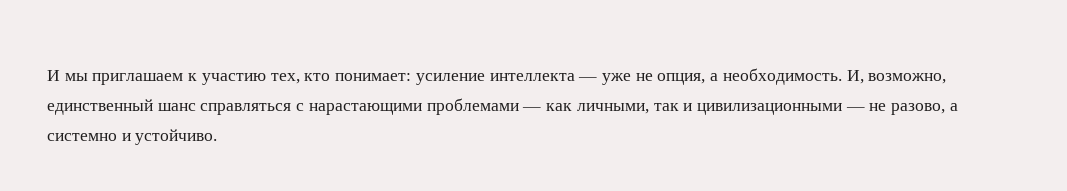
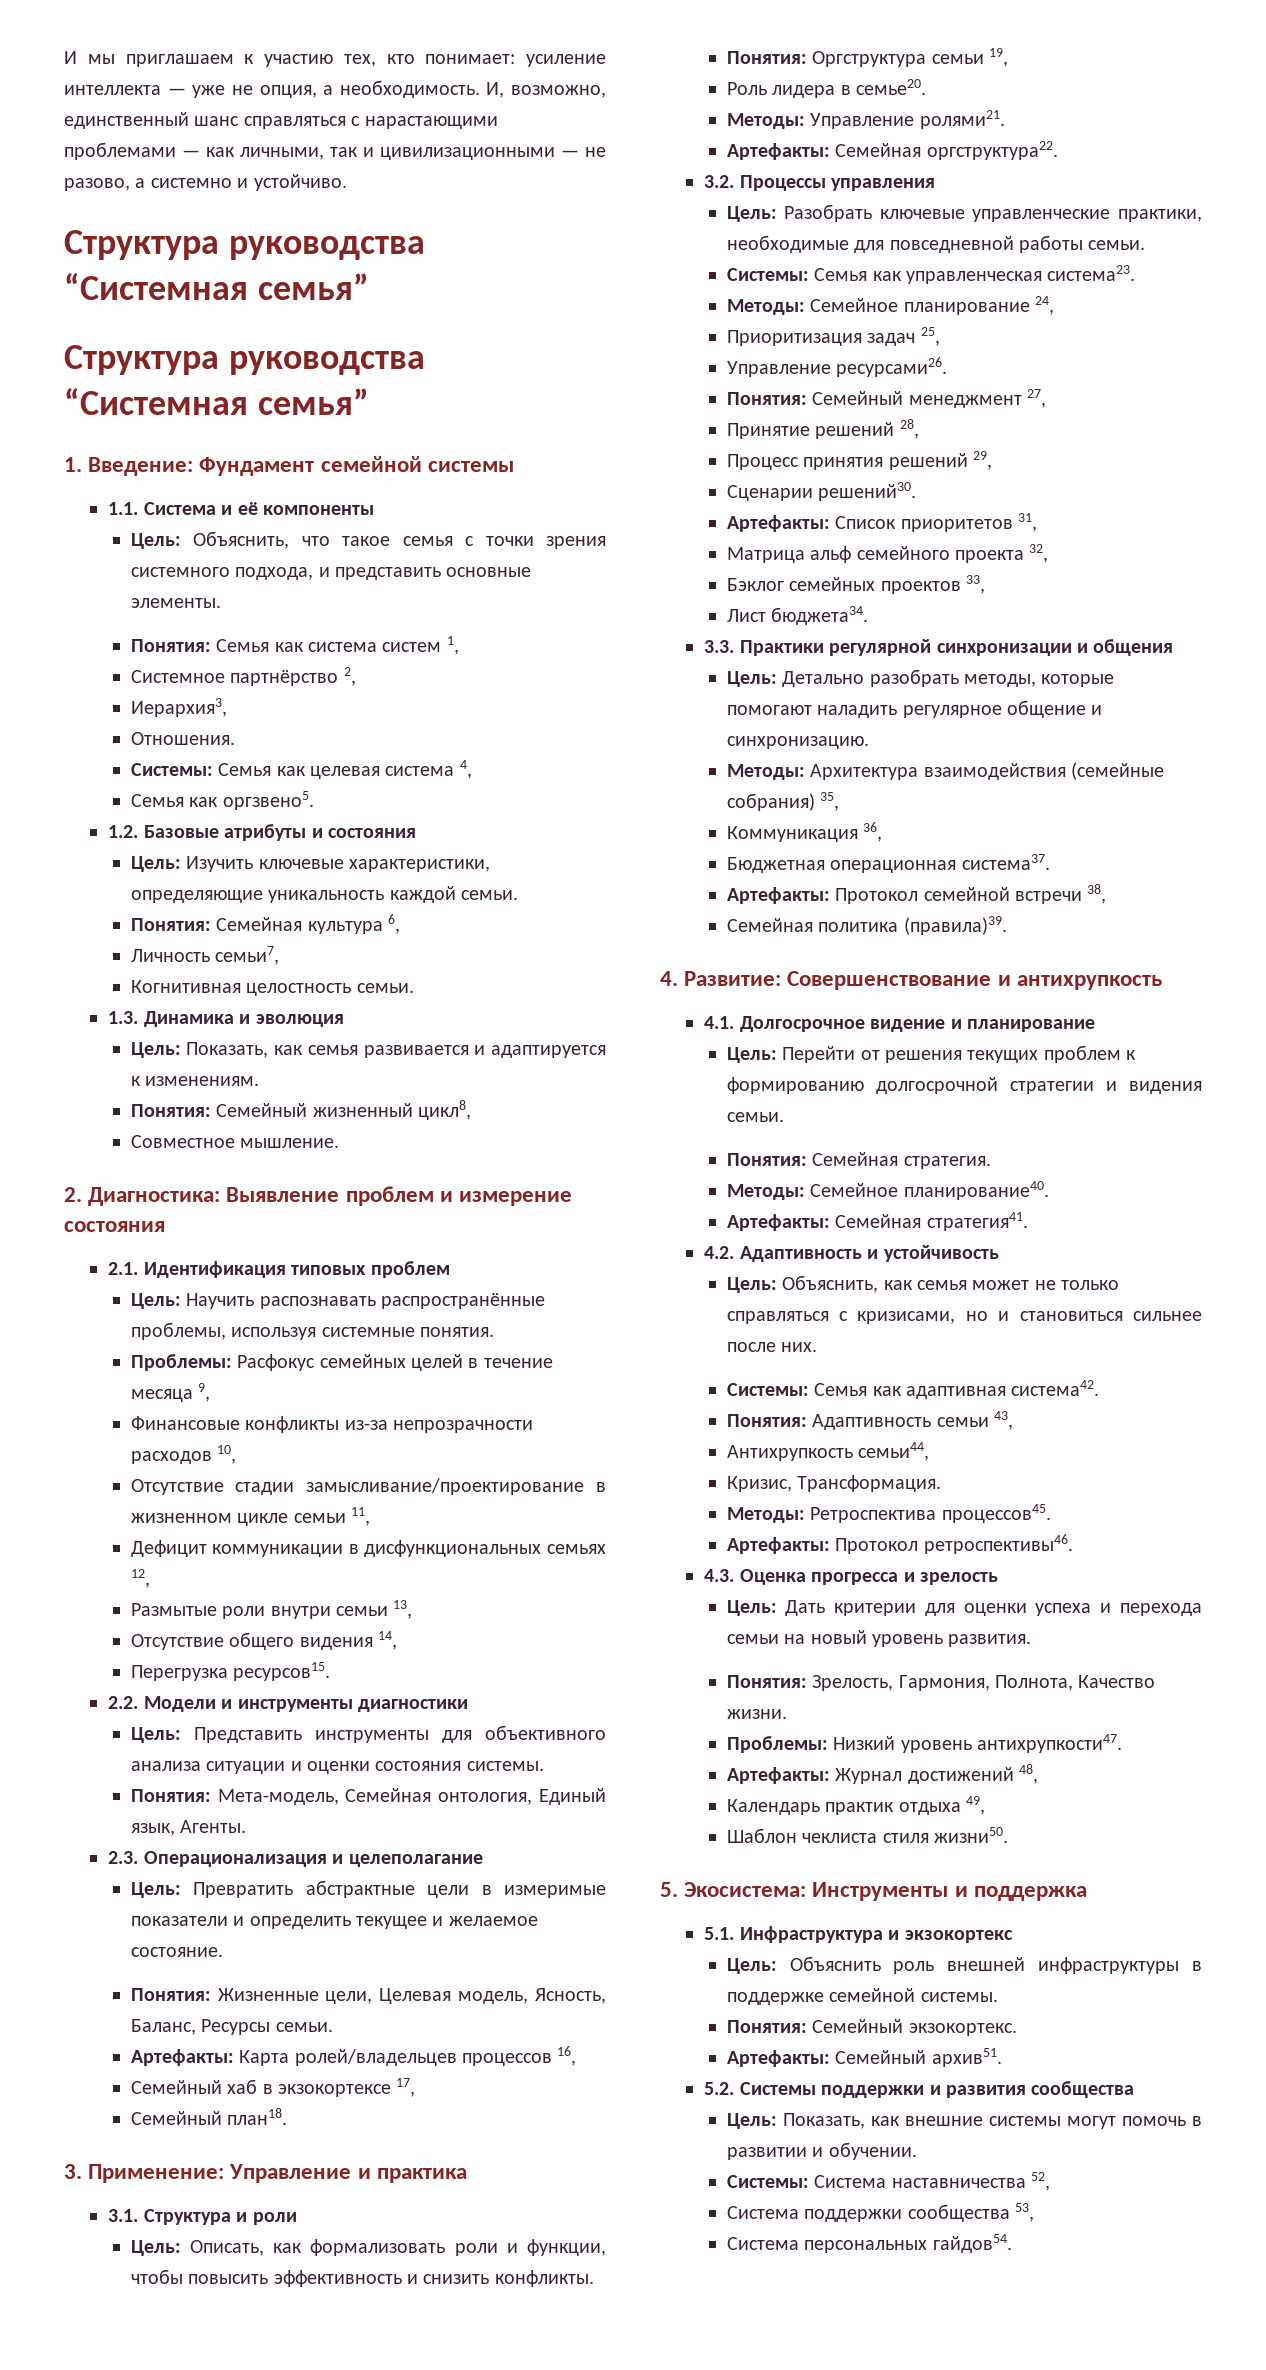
  И, возможно, единственный шанс справляться с нарастающими проблемами — как личными, так и цивилизационными — не разово, а системно и устойчиво.
+ Структура руководства “Системная семья”
+ Структура руководства “Системная семья”
+ 1. Введение: Фундамент семейной системы
+ 1.1. Система и её компоненты
+ Цель: Объяснить, что такое семья с точки зрения системного подхода, и представить основные элементы.
+ Понятия: Семья как система систем 1,
+ Системное партнёрство 2,
+ Иерархия3,
+ Отношения.
+ Системы: Семья как целевая система 4,
+ Семья как оргзвено5.
+ 1.2. Базовые атрибуты и состояния
+ Цель: Изучить ключевые характеристики, определяющие уникальность каждой семьи.
+ Понятия: Семейная культура 6,
+ Личность семьи7,
+ Когнитивная целостность семьи.
+ 1.3. Динамика и эволюция
+ Цель: Показать, как семья развивается и адаптируется к изменениям.
+ Понятия: Семейный жизненный цикл8,
+ Совместное мышление.
+ 2. Диагностика: Выявление проблем и измерение состояния
+ 2.1. Идентификация типовых проблем
+ Цель: Научить распознавать распространённые проблемы, используя системные понятия.
+ Проблемы: Расфокус семейных целей в течение месяца 9,
+ Финансовые конфликты из-за непрозрачности расходов 10,
+ Отсутствие стадии замысливание/проектирование в жизненном цикле семьи 11,
+ Дефицит коммуникации в дисфункциональных семьях 12,
+ Размытые роли внутри семьи 13,
+ Отсутствие общего видения 14,
+ Перегрузка ресурсов15.
+ 2.2. Модели и инструменты диагностики
+ Цель: Представить инструменты для объективного анализа ситуации и оценки состояния системы.
+ Понятия: Мета-модель, Семейная онтология, Единый язык, Агенты.
+ 2.3. Операционализация и целеполагание
+ Цель: Превратить абстрактные цели в измеримые показатели и определить текущее и желаемое состояние.
+ Понятия: Жизненные цели, Целевая модель, Ясность, Баланс, Ресурсы семьи.
+ Артефакты: Карта ролей/владельцев процессов 16,
+ Семейный хаб в экзокортексе 17,
+ Семейный план18.
+ 3. Применение: Управление и практика
+ 3.1. Структура и роли
+ Цель: Описать, как формализовать роли и функции, чтобы повысить эффективность и снизить конфликты.
+ Понятия: Оргструктура семьи 19,
+ Роль лидера в семье20.
+ Методы: Управление ролями21.
+ Артефакты: Семейная оргструктура22.
+ 3.2. Процессы управления
+ Цель: Разобрать ключевые управленческие практики, необходимые для повседневной работы семьи.
+ Системы: Семья как управленческая система23.
+ Методы: Семейное планирование 24,
+ Приоритизация задач 25,
+ Управление ресурсами26.
+ Понятия: Семейный менеджмент 27,
+ Принятие решений 28,
+ Процесс принятия решений 29,
+ Сценарии решений30.
+ Артефакты: Список приоритетов 31,
+ Матрица альф семейного проекта 32,
+ Бэклог семейных проектов 33,
+ Лист бюджета34.
+ 3.3. Практики регулярной синхронизации и общения
+ Цель: Детально разобрать методы, которые помогают наладить регулярное общение и синхронизацию.
+ Методы: Архитектура взаимодействия (семейные собрания) 35,
+ Коммуникация 36,
+ Бюджетная операционная система37.
+ Артефакты: Протокол семейной встречи 38,
+ Семейная политика (правила)39.
+ 4. Развитие: Совершенствование и антихрупкость
+ 4.1. Долгосрочное видение и планирование
+ Цель: Перейти от решения текущих проблем к формированию долгосрочной стратегии и видения семьи.
+ Понятия: Семейная стратегия.
+ Методы: Семейное планирование40.
+ Артефакты: Семейная стратегия41.
+ 4.2. Адаптивность и устойчивость
+ Цель: Объяснить, как семья может не только справляться с кризисами, но и становиться сильнее после них.
+ Системы: Семья как адаптивная система42.
+ Понятия: Адаптивность семьи 43,
+ Антихрупкость семьи44,
+ Кризис, Трансформация.
+ Методы: Ретроспектива процессов45.
+ Артефакты: Протокол ретроспективы46.
+ 4.3. Оценка прогресса и зрелость
+ Цель: Дать критерии для оценки успеха и перехода семьи на новый уровень развития.
+ Понятия: Зрелость, Гармония, Полнота, Качество жизни.
+ Проблемы: Низкий уровень антихрупкости47.
+ Артефакты: Журнал достижений 48,
+ Календарь практик отдыха 49,
+ Шаблон чеклиста стиля жизни50.
+ 5. Экосистема: Инструменты и поддержка
+ 5.1. Инфраструктура и экзокортекс
+ Цель: Объяснить роль внешней инфраструктуры в поддержке семейной системы.
+ Понятия: Семейный экзокортекс.
+ Артефакты: Семейный архив51.
+ 5.2. Системы поддержки и развития сообщества
+ Цель: Показать, как внешние системы могут помочь в развитии и обучении.
+ Системы: Система наставничества 52,
+ Система поддержки сообщества 53,
+ Система персональных гайдов54.

